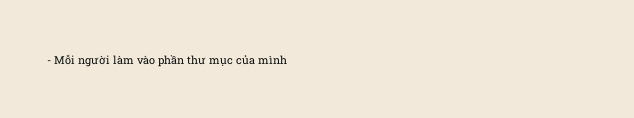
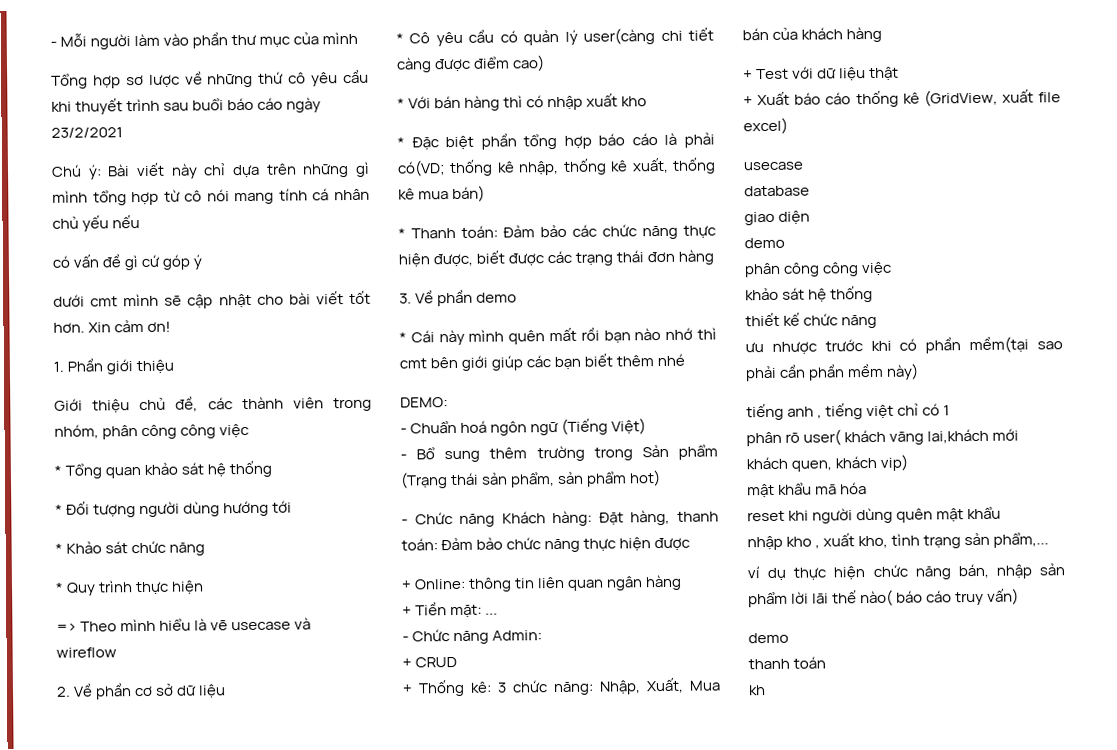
+ Tổng hợp sơ lược về những thứ cô yêu cầu khi thuyết trình sau buổi báo cáo ngày 23/2/2021
+ Chú ý: Bài viết này chỉ dựa trên những gì mình tổng hợp từ cô nói mang tính cá nhân chủ yếu nếu
+ có vấn đề gì cứ góp ý
+ dưới cmt mình sẽ cập nhật cho bài viết tốt hơn. Xin cảm ơn!
+ 1. Phần giới thiệu
+ Giới thiệu chủ đề, các thành viên trong nhóm, phân công công việc
+ * Tổng quan khảo sát hệ thống
+ * Đối tượng người dùng hướng tới
+ * Khảo sát chức năng
+ * Quy trình thực hiện
+ => Theo mình hiểu là vẽ usecase và wireflow
+ 2. Về phần cơ sở dữ liệu
+ * Cô yêu cầu có quản lý user(càng chi tiết càng được điểm cao)
+ * Với bán hàng thì có nhập xuất kho
+ * Đặc biệt phần tổng hợp báo cáo là phải có(VD; thống kê nhập, thống kê xuất, thống kê mua bán)
+ * Thanh toán: Đảm bảo các chức năng thực hiện được, biết được các trạng thái đơn hàng
+ 3. Về phần demo
+ * Cái này mình quên mất rồi bạn nào nhớ thì cmt bên giới giúp các bạn biết thêm nhé
+ DEMO:
+ - Chuẩn hoá ngôn ngữ (Tiếng Việt)
+ - Bổ sung thêm trường trong Sản phẩm (Trạng thái sản phẩm, sản phẩm hot)
+ - Chức năng Khách hàng: Đặt hàng, thanh toán: Đảm bảo chức năng thực hiện được
+ + Online: thông tin liên quan ngân hàng
+ + Tiền mặt: ...
+ - Chức năng Admin:
+ + CRUD
+ + Thống kê: 3 chức năng: Nhập, Xuất, Mua bán của khách hàng
+ + Test với dữ liệu thật
+ + Xuất báo cáo thống kê (GridView, xuất file excel)
+ usecase
+ database
+ giao diện
+ demo
+ phân công công việc
+ khảo sát hệ thống
+ thiết kế chức năng
+ ưu nhược trước khi có phần mềm(tại sao phải cần phần mềm này)
+ tiếng anh , tiếng việt chỉ có 1
+ phân rõ user( khách vãng lai,khách mới khách quen, khách vip)
+ mật khẩu mã hóa
+ reset khi người dùng quên mật khẩu
+ nhập kho , xuất kho, tình trạng sản phẩm,...
+ ví dụ thực hiện chức năng bán, nhập sản phẩm lời lãi thế nào( báo cáo truy vấn)
+ demo
+ thanh toán
+ kh

